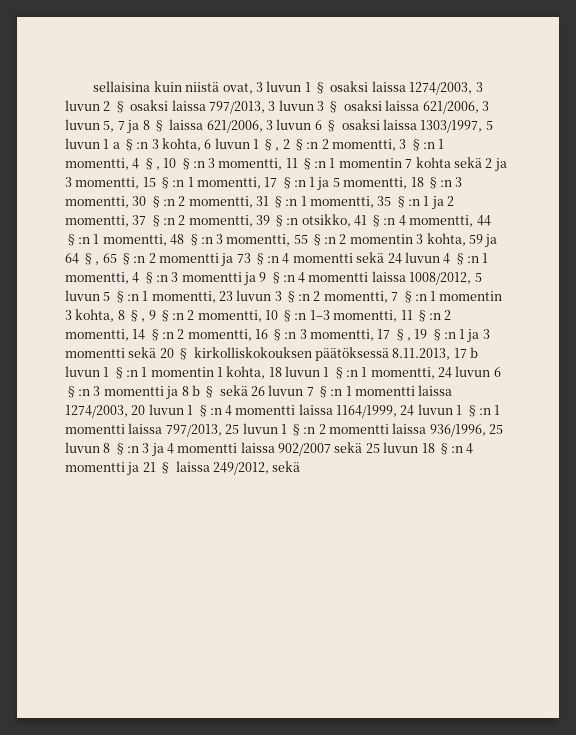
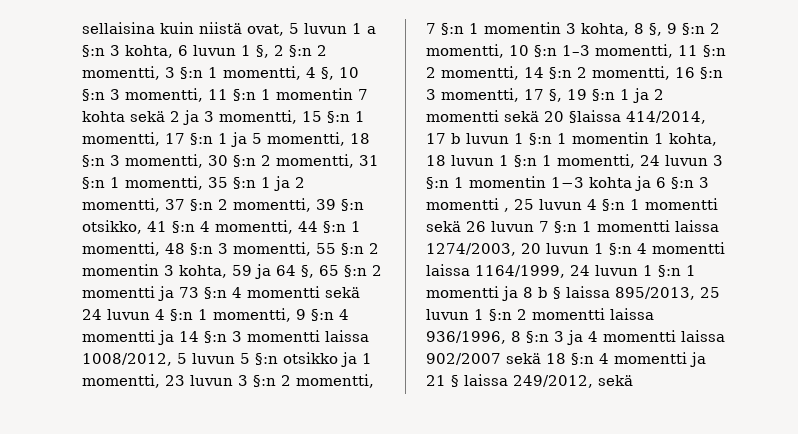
- sellaisina kuin niistä ovat, 3 luvun 1 § osaksi laissa 1274/2003, 3 luvun 2 § osaksi laissa 797/2013, 3 luvun 3 § osaksi laissa 621/2006, 3 luvun 5, 7 ja 8 § laissa 621/2006, 3 luvun 6 § osaksi laissa 1303/1997, 5 luvun 1 a §:n 3 kohta, 6 luvun 1 §, 2 §:n 2 momentti, 3 §:n 1 momentti, 4 §, 10 §:n 3 momentti, 11 §:n 1 momentin 7 kohta sekä 2 ja 3 momentti, 15 §:n 1 momentti, 17 §:n 1 ja 5 momentti, 18 §:n 3 momentti, 30 §:n 2 momentti, 31 §:n 1 momentti, 35 §:n 1 ja 2 momentti, 37 §:n 2 momentti, 39 §:n otsikko, 41 §:n 4 momentti, 44 §:n 1 momentti, 48 §:n 3 momentti, 55 §:n 2 momentin 3 kohta, 59 ja 64 §, 65 §:n 2 momentti ja 73 §:n 4 momentti sekä 24 luvun 4 §:n 1 momentti, 4 §:n 3 momentti ja 9 §:n 4 momentti laissa 1008/2012, 5 luvun 5 §:n 1 momentti, 23 luvun 3 §:n 2 momentti, 7 §:n 1 momentin 3 kohta, 8 §, 9 §:n 2 momentti, 10 §:n 1–3 momentti, 11 §:n 2 momentti, 14 §:n 2 momentti, 16 §:n 3 momentti, 17 §, 19 §:n 1 ja 3 momentti sekä 20 § kirkolliskokouksen päätöksessä 8.11.2013, 17 b luvun 1 §:n 1 momentin 1 kohta, 18 luvun 1 §:n 1 momentti, 24 luvun 6 §:n 3 momentti ja 8 b § sekä 26 luvun 7 §:n 1 momentti laissa 1274/2003, 20 luvun 1 §:n 4 momentti laissa 1164/1999, 24 luvun 1 §:n 1 momentti laissa 797/2013, 25 luvun 1 §:n 2 momentti laissa 936/1996, 25 luvun 8 §:n 3 ja 4 momentti laissa 902/2007 sekä 25 luvun 18 §:n 4 momentti ja 21 § laissa 249/2012, sekä
+ sellaisina kuin niistä ovat, 5 luvun 1 a §:n 3 kohta, 6 luvun 1 §, 2 §:n 2 momentti, 3 §:n 1 momentti, 4 §, 10 §:n 3 momentti, 11 §:n 1 momentin 7 kohta sekä 2 ja 3 momentti, 15 §:n 1 momentti, 17 §:n 1 ja 5 momentti, 18 §:n 3 momentti, 30 §:n 2 momentti, 31 §:n 1 momentti, 35 §:n 1 ja 2 momentti, 37 §:n 2 momentti, 39 §:n otsikko, 41 §:n 4 momentti, 44 §:n 1 momentti, 48 §:n 3 momentti, 55 §:n 2 momentin 3 kohta, 59 ja 64 §, 65 §:n 2 momentti ja 73 §:n 4 momentti sekä 24 luvun 4 §:n 1 momentti, 9 §:n 4 momentti ja 14 §:n 3 momentti laissa 1008/2012, 5 luvun 5 §:n otsikko ja 1 momentti, 23 luvun 3 §:n 2 momentti, 7 §:n 1 momentin 3 kohta, 8 §, 9 §:n 2 momentti, 10 §:n 1–3 momentti, 11 §:n 2 momentti, 14 §:n 2 momentti, 16 §:n 3 momentti, 17 §, 19 §:n 1 ja 2 momentti sekä 20 §laissa 414/2014, 17 b luvun 1 §:n 1 momentin 1 kohta, 18 luvun 1 §:n 1 momentti, 24 luvun 3 §:n 1 momentin 1−3 kohta ja 6 §:n 3 momentti , 25 luvun 4 §:n 1 momentti sekä 26 luvun 7 §:n 1 momentti laissa 1274/2003, 20 luvun 1 §:n 4 momentti laissa 1164/1999, 24 luvun 1 §:n 1 momentti ja 8 b § laissa 895/2013, 25 luvun 1 §:n 2 momentti laissa 936/1996, 8 §:n 3 ja 4 momentti laissa 902/2007 sekä 18 §:n 4 momentti ja 21 § laissa 249/2012, sekä

